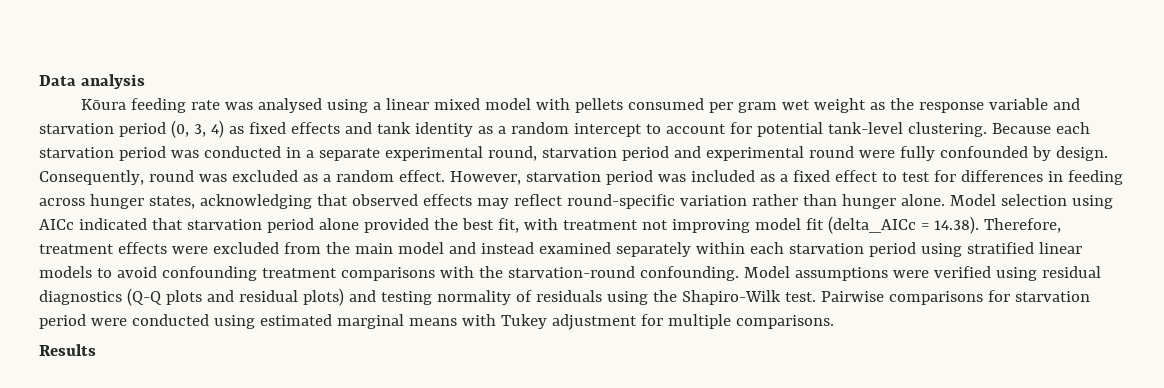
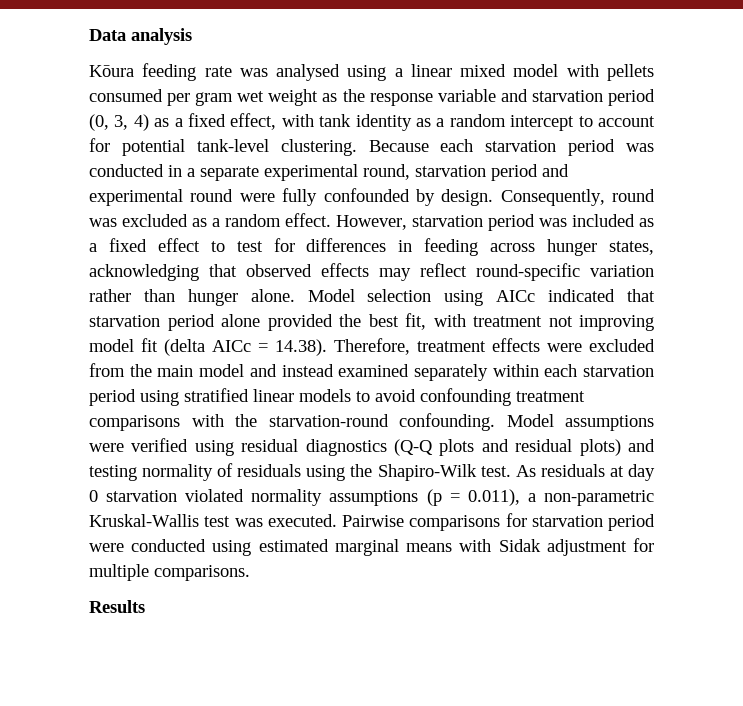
- Kōura feeding rate was analysed using a linear mixed model with pellets consumed per gram wet weight as the response variable and starvation period (0, 3, 4) as fixed effects and tank identity as a random intercept to account for potential tank-level clustering.
+ Kōura feeding rate was analysed using a linear mixed model with pellets consumed per gram wet weight as the response variable and starvation period (0, 3, 4) as a fixed effect, with tank identity as a random intercept to account for potential tank-level clustering.
- Model selection using AICc indicated that starvation period alone provided the best fit, with treatment not improving model fit (delta_AICc = 14.38). Therefore, treatment effects were excluded from the main model and instead examined separately within each starvation period using stratified linear models to avoid confounding treatment comparisons with the starvation-round confounding.
+ Model selection using AICc indicated that starvation period alone provided the best fit, with treatment not improving model fit (delta AICc = 14.38). Therefore, treatment effects were excluded from the main model and instead examined separately within each starvation period using stratified linear models to avoid confounding treatment comparisons with the starvation-round confounding.
+ As residuals at day 0 starvation violated normality assumptions (p = 0.011), a non-parametric Kruskal-Wallis test was executed.
- Pairwise comparisons for starvation period were conducted using estimated marginal means with Tukey adjustment for multiple comparisons.
+ Pairwise comparisons for starvation period were conducted using estimated marginal means with Sidak adjustment for multiple comparisons.

